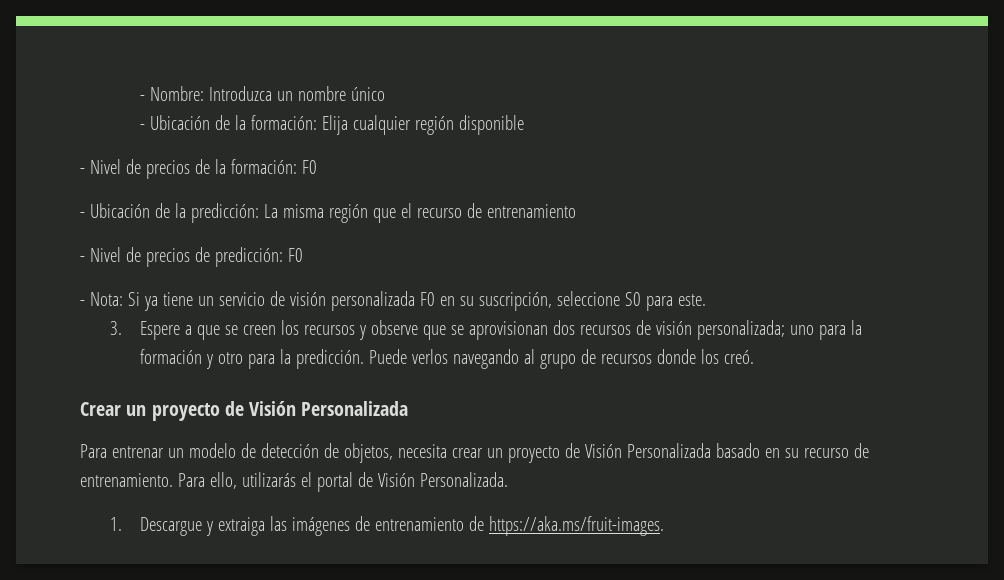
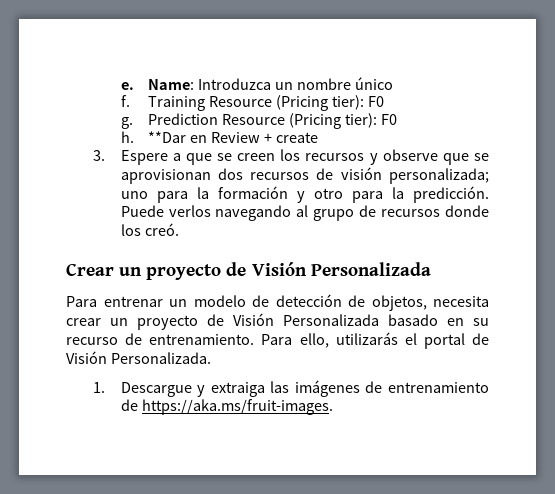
- - Nombre: Introduzca un nombre único
+ e. Name: Introduzca un nombre único
- - Ubicación de la formación: Elija cualquier región disponible
- - Nivel de precios de la formación: F0
- - Ubicación de la predicción: La misma región que el recurso de entrenamiento
- - Nivel de precios de predicción: F0
- - Nota: Si ya tiene un servicio de visión personalizada F0 en su suscripción, seleccione S0 para este.
+ f. Training Resource (Pricing tier): F0
+ g. Prediction Resource (Pricing tier): F0
+ h. **Dar en Review + create

